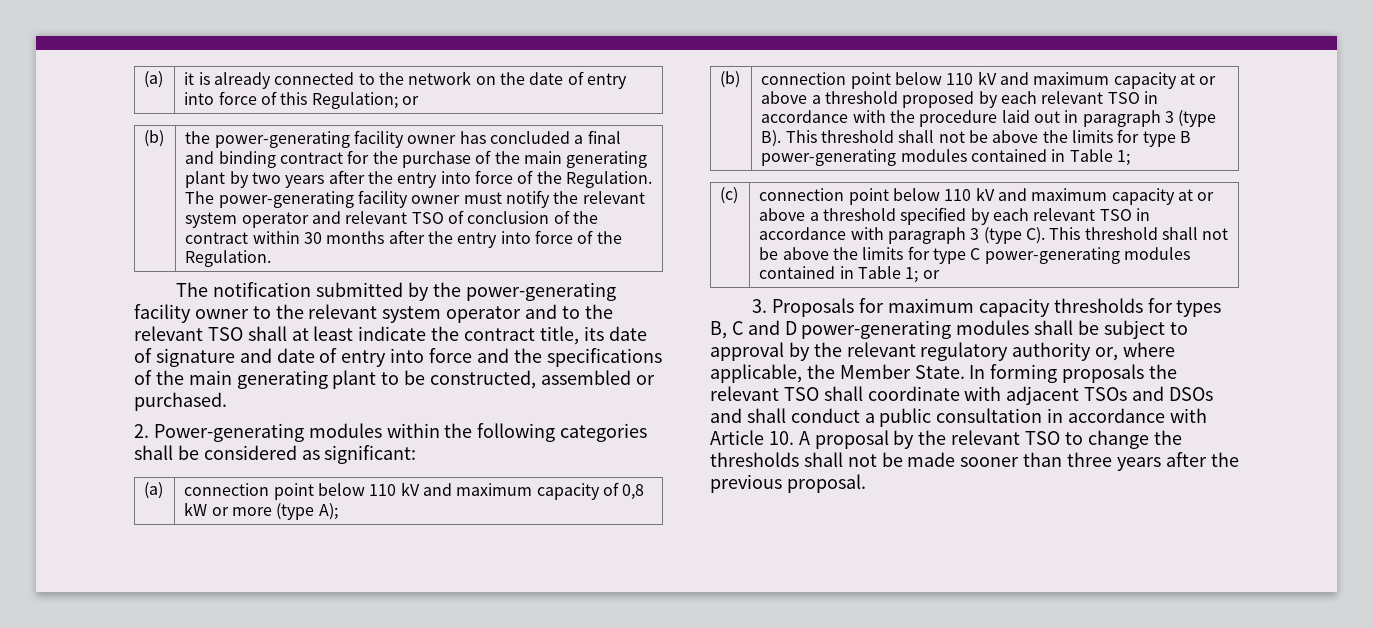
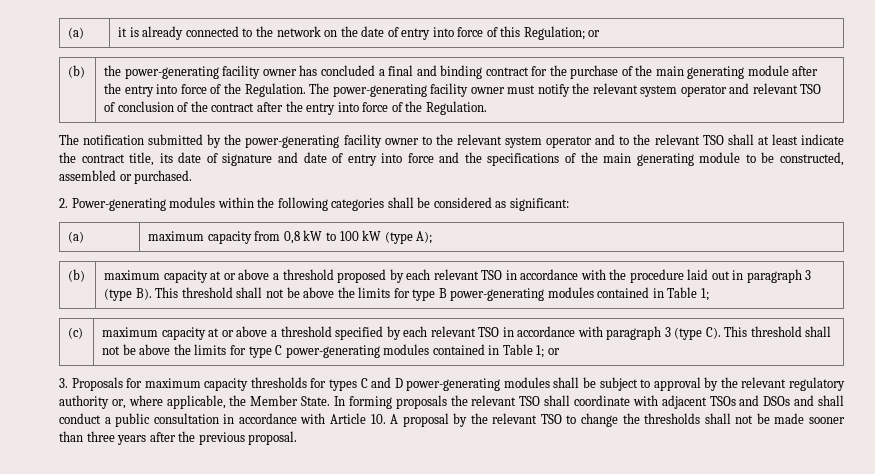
- the power-generating facility owner has concluded a final and binding contract for the purchase of the main generating plant by two years after the entry into force of the Regulation.
+ the power-generating facility owner has concluded a final and binding contract for the purchase of the main generating module after the entry into force of the Regulation.
- The power-generating facility owner must notify the relevant system operator and relevant TSO of conclusion of the contract within 30 months after the entry into force of the Regulation.
+ The power-generating facility owner must notify the relevant system operator and relevant TSO of conclusion of the contract after the entry into force of the Regulation.
- The notification submitted by the power-generating facility owner to the relevant system operator and to the relevant TSO shall at least indicate the contract title, its date of signature and date of entry into force and the specifications of the main generating plant to be constructed, assembled or purchased.
+ The notification submitted by the power-generating facility owner to the relevant system operator and to the relevant TSO shall at least indicate the contract title, its date of signature and date of entry into force and the specifications of the main generating module to be constructed, assembled or purchased.
- (a) | connection point below 110 kV and maximum capacity of 0,8 kW or more (type A);
+ (a) | maximum capacity from 0,8 kW to 100 kW (type A);
- connection point below 110 kV and maximum capacity at or above a threshold proposed by each relevant TSO in accordance with the procedure laid out in paragraph 3 (type B). This threshold shall not be above the limits for type B power-generating modules contained in Table 1;
+ maximum capacity at or above a threshold proposed by each relevant TSO in accordance with the procedure laid out in paragraph 3 (type B). This threshold shall not be above the limits for type B power-generating modules contained in Table 1;
- connection point below 110 kV and maximum capacity at or above a threshold specified by each relevant TSO in accordance with paragraph 3 (type C). This threshold shall not be above the limits for type C power-generating modules contained in Table 1; or
+ maximum capacity at or above a threshold specified by each relevant TSO in accordance with paragraph 3 (type C). This threshold shall not be above the limits for type C power-generating modules contained in Table 1; or
- 3. Proposals for maximum capacity thresholds for types B, C and D power-generating modules shall be subject to approval by the relevant regulatory authority or, where applicable, the Member State.
+ 3. Proposals for maximum capacity thresholds for types C and D power-generating modules shall be subject to approval by the relevant regulatory authority or, where applicable, the Member State.

